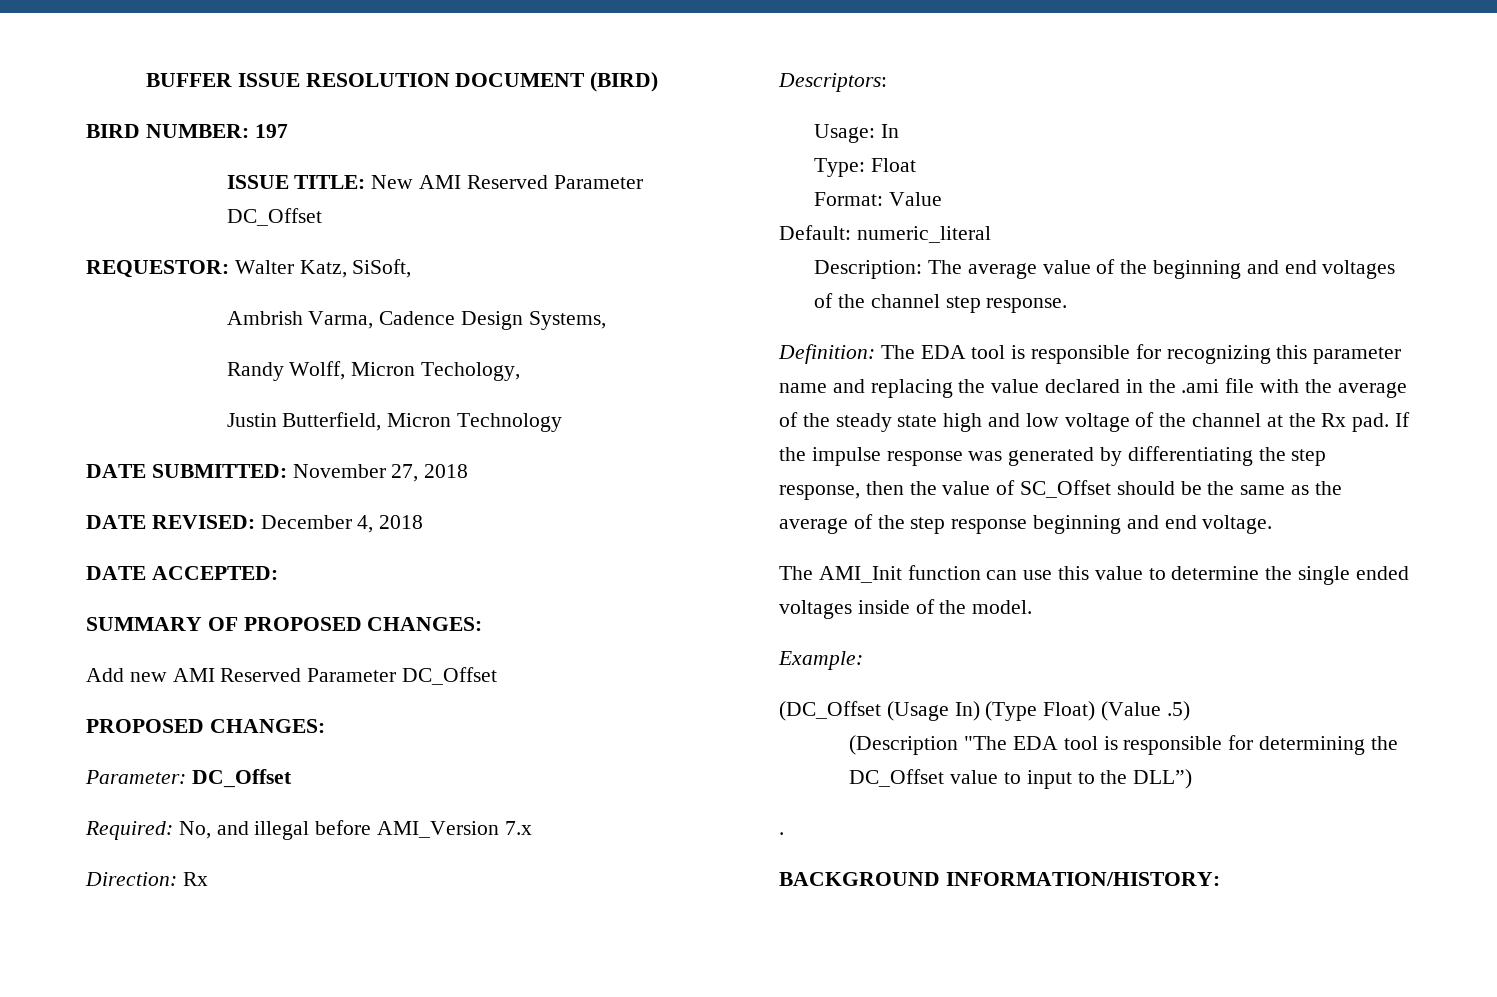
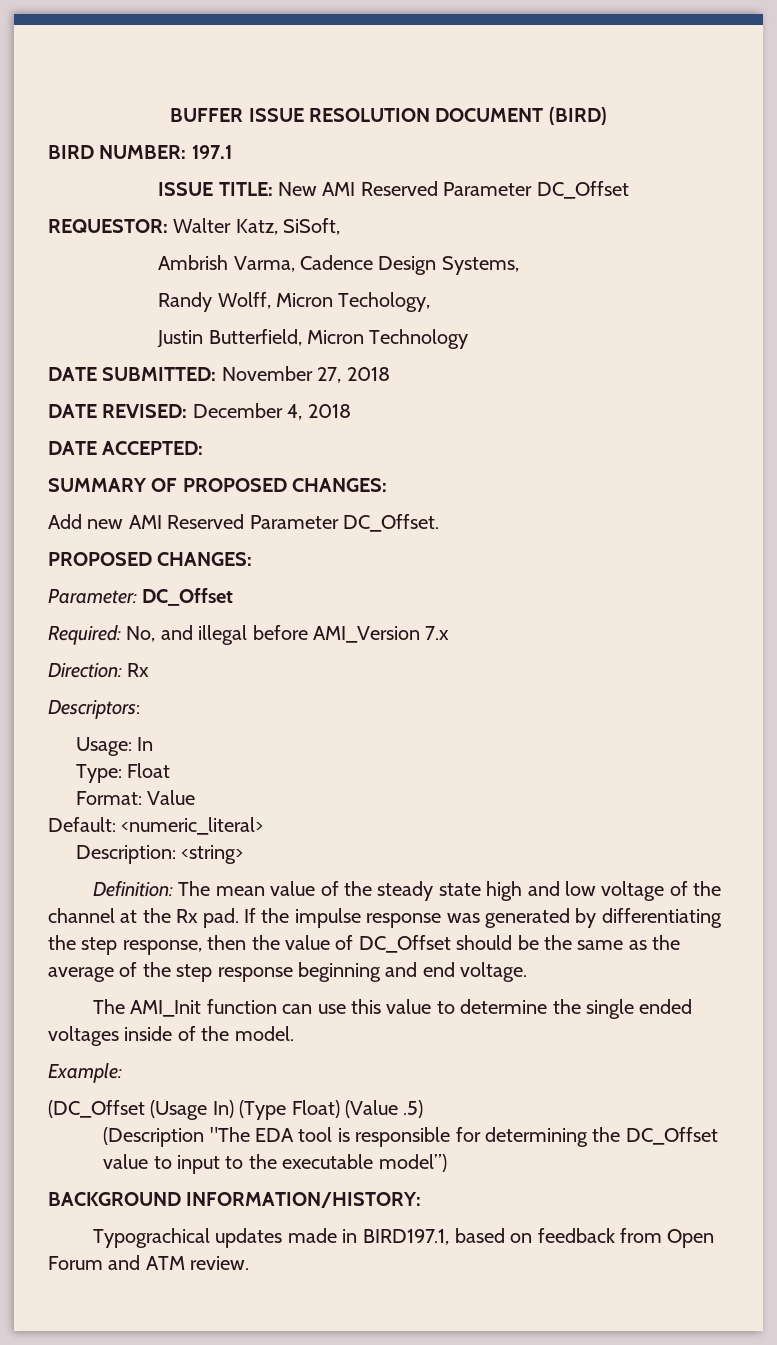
- BIRD NUMBER: 197
+ BIRD NUMBER: 197.1
- Add new AMI Reserved Parameter DC_Offset
+ Add new AMI Reserved Parameter DC_Offset.
- Default: numeric_literal
+ Default: <numeric_literal>
- Description: The average value of the beginning and end voltages of the channel step response.
- Definition: The EDA tool is responsible for recognizing this parameter name and replacing the value declared in the .ami file with the average of the steady state high and low voltage of the channel at the Rx pad.
+ Description: <string>
+ Definition: The mean value of the steady state high and low voltage of the channel at the Rx pad.
- If the impulse response was generated by differentiating the step response, then the value of SC_Offset should be the same as the average of the step response beginning and end voltage.
+ If the impulse response was generated by differentiating the step response, then the value of DC_Offset should be the same as the average of the step response beginning and end voltage.
- (Description "The EDA tool is responsible for determining the DC_Offset value to input to the DLL”)
- .
+ (Description "The EDA tool is responsible for determining the DC_Offset value to input to the executable model”)
+ Typograchical updates made in BIRD197.1, based on feedback from Open Forum and ATM review.

